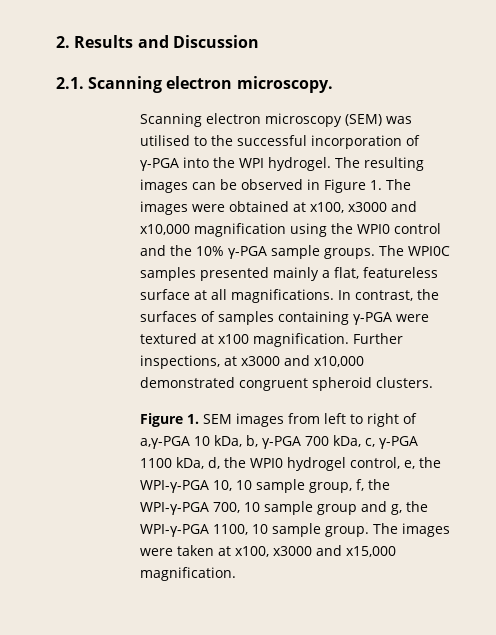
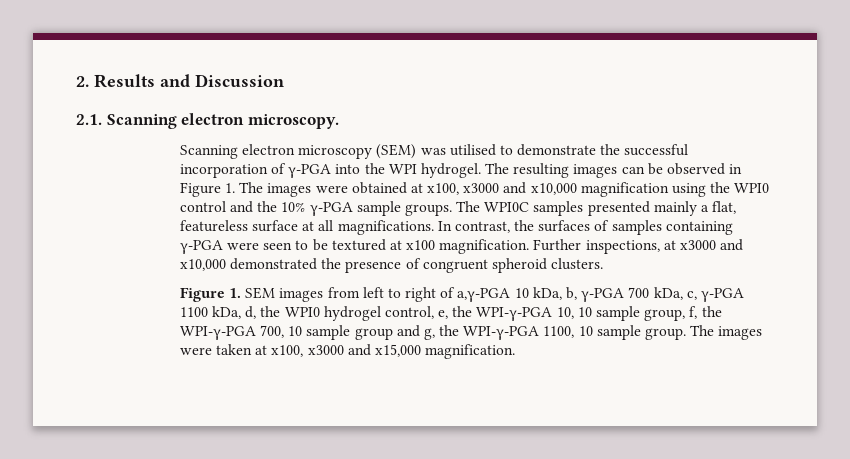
- Scanning electron microscopy (SEM) was utilised to the successful incorporation of γ-PGA into the WPI hydrogel.
+ Scanning electron microscopy (SEM) was utilised to demonstrate the successful incorporation of γ-PGA into the WPI hydrogel.
- In contrast, the surfaces of samples containing γ-PGA were textured at x100 magnification.
+ In contrast, the surfaces of samples containing γ-PGA were seen to be textured at x100 magnification.
- Further inspections, at x3000 and x10,000 demonstrated congruent spheroid clusters.
+ Further inspections, at x3000 and x10,000 demonstrated the presence of congruent spheroid clusters.

